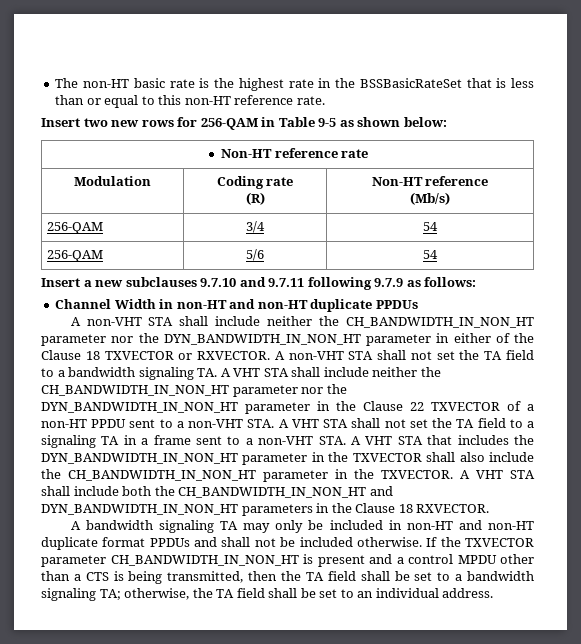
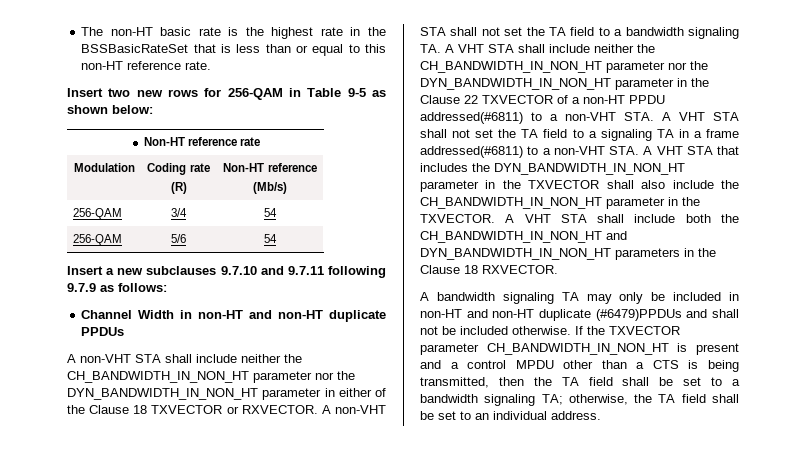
- A non-VHT STA shall not set the TA field to a bandwidth signaling TA. A VHT STA shall include neither the CH_BANDWIDTH_IN_NON_HT parameter nor the DYN_BANDWIDTH_IN_NON_HT parameter in the Clause 22 TXVECTOR of a non-HT PPDU sent to a non-VHT STA. A VHT STA shall not set the TA field to a signaling TA in a frame sent to a non-VHT STA. A VHT STA that includes the DYN_BANDWIDTH_IN_NON_HT parameter in the TXVECTOR shall also include the CH_BANDWIDTH_IN_NON_HT parameter in the TXVECTOR.
+ A non-VHT STA shall not set the TA field to a bandwidth signaling TA. A VHT STA shall include neither the CH_BANDWIDTH_IN_NON_HT parameter nor the DYN_BANDWIDTH_IN_NON_HT parameter in the Clause 22 TXVECTOR of a non-HT PPDU addressed(#6811) to a non-VHT STA. A VHT STA shall not set the TA field to a signaling TA in a frame addressed(#6811) to a non-VHT STA. A VHT STA that includes the DYN_BANDWIDTH_IN_NON_HT parameter in the TXVECTOR shall also include the CH_BANDWIDTH_IN_NON_HT parameter in the TXVECTOR.
- A bandwidth signaling TA may only be included in non-HT and non-HT duplicate format PPDUs and shall not be included otherwise.
+ A bandwidth signaling TA may only be included in non-HT and non-HT duplicate (#6479)PPDUs and shall not be included otherwise.

